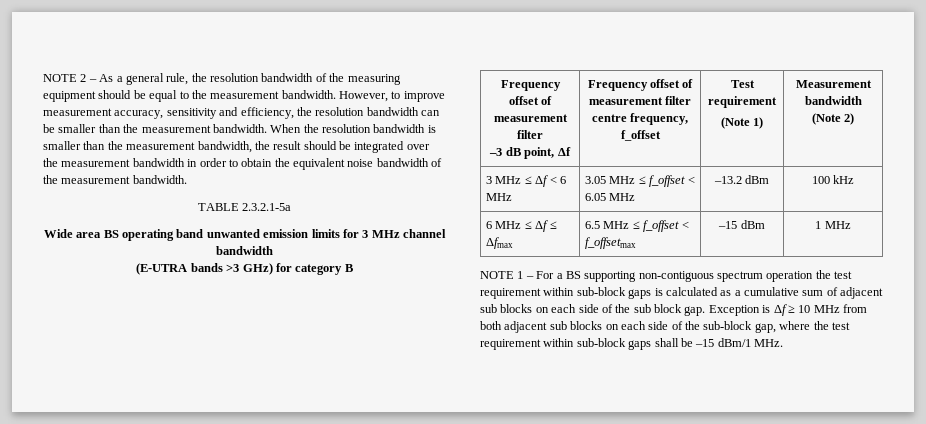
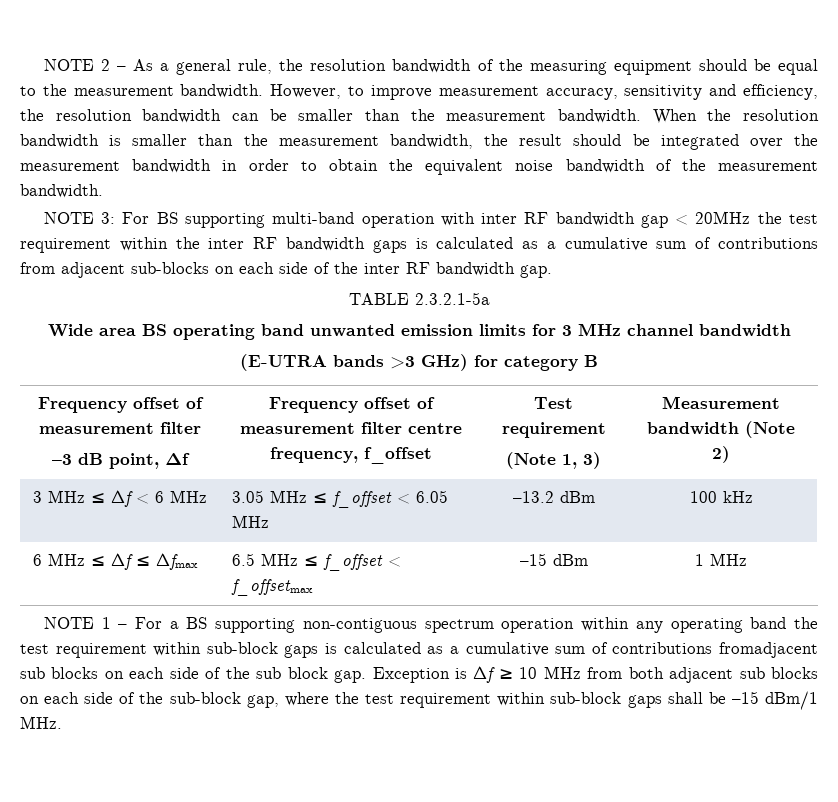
+ NOTE 3: For BS supporting multi-band operation with inter RF bandwidth gap < 20MHz the test requirement within the inter RF bandwidth gaps is calculated as a cumulative sum of contributions from adjacent sub-blocks on each side of the inter RF bandwidth gap.
  (E-UTRA bands >3 GHz) for category B
  Frequency offset of measurement filter
  –3 dB point, Δf | Frequency offset of measurement filter centre frequency, f_offset | Test requirement
- (Note 1) | Measurement bandwidth (Note 2)
+ (Note 1, 3) | Measurement bandwidth (Note 2)
- NOTE 1 – For a BS supporting non-contiguous spectrum operation the test requirement within sub-block gaps is calculated as a cumulative sum of adjacent sub blocks on each side of the sub block gap.
+ NOTE 1 – For a BS supporting non-contiguous spectrum operation within any operating band the test requirement within sub-block gaps is calculated as a cumulative sum of contributions fromadjacent sub blocks on each side of the sub block gap.

